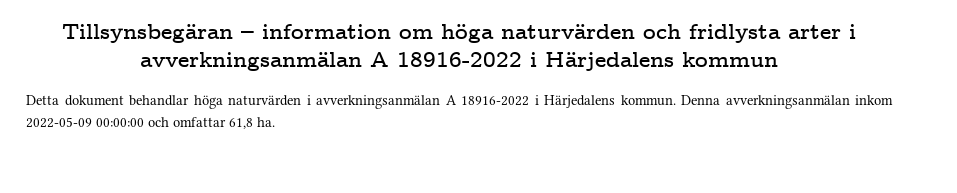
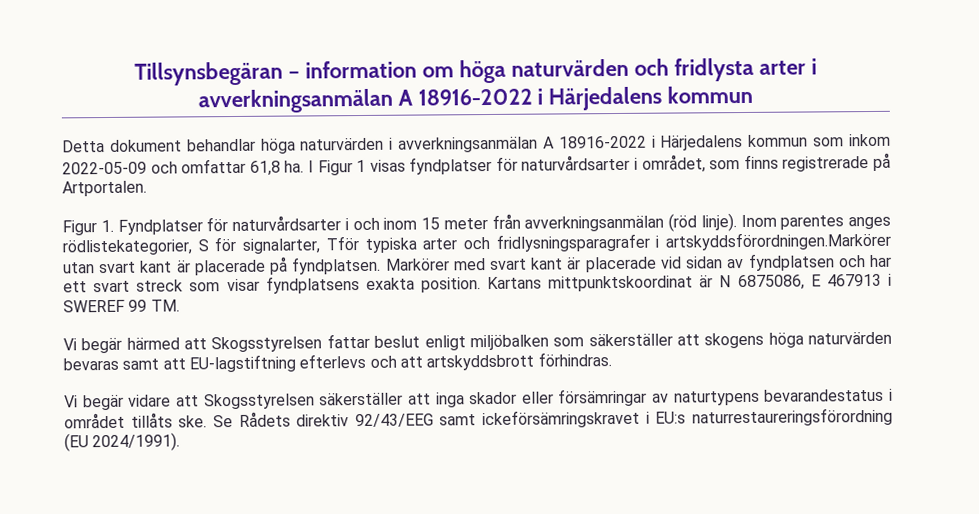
- Detta dokument behandlar höga naturvärden i avverkningsanmälan A 18916-2022 i Härjedalens kommun. Denna avverkningsanmälan inkom 2022-05-09 00:00:00 och omfattar 61,8 ha.
+ Detta dokument behandlar höga naturvärden i avverkningsanmälan A 18916-2022 i Härjedalens kommun som inkom 2022-05-09 och omfattar 61,8 ha.
+ I Figur 1 visas fyndplatser för naturvårdsarter i området, som finns registrerade på Artportalen.
+ Figur 1. Fyndplatser för naturvårdsarter i och inom 15 meter från avverkningsanmälan (röd linje). Inom parentes anges rödlistekategorier, S för signalarter, Tför typiska arter och fridlysningsparagrafer i artskyddsförordningen.Markörer utan svart kant är placerade på fyndplatsen. Markörer med svart kant är placerade vid sidan av fyndplatsen och har ett svart streck som visar fyndplatsens exakta position. Kartans mittpunktskoordinat är N 6875086, E 467913 i SWEREF 99 TM.
+ Vi begär härmed att Skogsstyrelsen fattar beslut enligt miljöbalken som säkerställer att skogens höga naturvärden bevaras samt att EU-lagstiftning efterlevs och att artskyddsbrott förhindras.
+ Vi begär vidare att Skogsstyrelsen säkerställer att inga skador eller försämringar av naturtypens bevarandestatus i området tillåts ske. Se Rådets direktiv 92/43/EEG samt ickeförsämringskravet i EU:s naturrestaureringsförordning (EU 2024/1991).

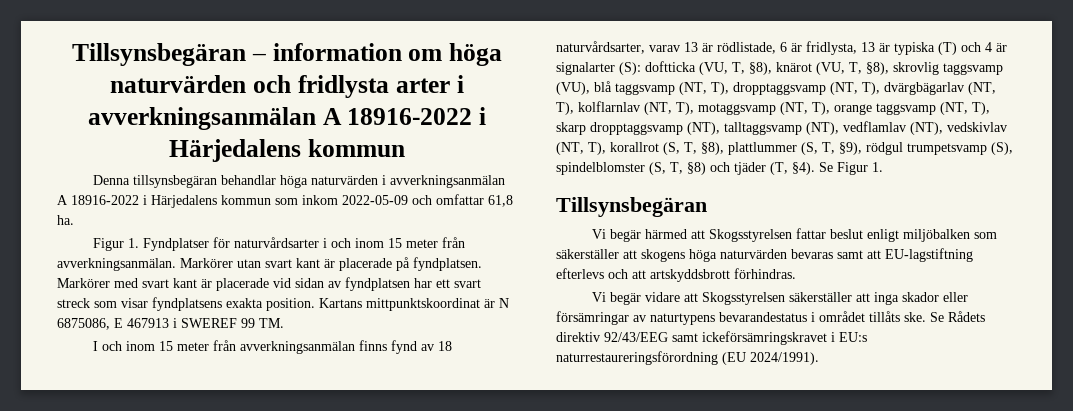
- Detta dokument behandlar höga naturvärden i avverkningsanmälan A 18916-2022 i Härjedalens kommun som inkom 2022-05-09 och omfattar 61,8 ha. I Figur 1 visas fyndplatser för naturvårdsarter i området, som finns registrerade på Artportalen.
+ Denna tillsynsbegäran behandlar höga naturvärden i avverkningsanmälan A 18916-2022 i Härjedalens kommun som inkom 2022-05-09 och omfattar 61,8 ha.
- Figur 1. Fyndplatser för naturvårdsarter i och inom 15 meter från avverkningsanmälan (röd linje). Inom parentes anges rödlistekategorier, S för signalarter, Tför typiska arter och fridlysningsparagrafer i artskyddsförordningen.Markörer utan svart kant är placerade på fyndplatsen.
+ Figur 1. Fyndplatser för naturvårdsarter i och inom 15 meter från avverkningsanmälan. Markörer utan svart kant är placerade på fyndplatsen.
- Markörer med svart kant är placerade vid sidan av fyndplatsen och har ett svart streck som visar fyndplatsens exakta position.
+ Markörer med svart kant är placerade vid sidan av fyndplatsen har ett svart streck som visar fyndplatsens exakta position.
+ I och inom 15 meter från avverkningsanmälan finns fynd av 18 naturvårdsarter, varav 13 är rödlistade, 6 är fridlysta, 13 är typiska (T) och 4 är signalarter (S): doftticka (VU, T, §8), knärot (VU, T, §8), skrovlig taggsvamp (VU), blå taggsvamp (NT, T), dropptaggsvamp (NT, T), dvärgbägarlav (NT, T), kolflarnlav (NT, T), motaggsvamp (NT, T), orange taggsvamp (NT, T), skarp dropptaggsvamp (NT), talltaggsvamp (NT), vedflamlav (NT), vedskivlav (NT, T), korallrot (S, T, §8), plattlummer (S, T, §9), rödgul trumpetsvamp (S), spindelblomster (S, T, §8) och tjäder (T, §4). Se Figur 1.
+ Tillsynsbegäran

